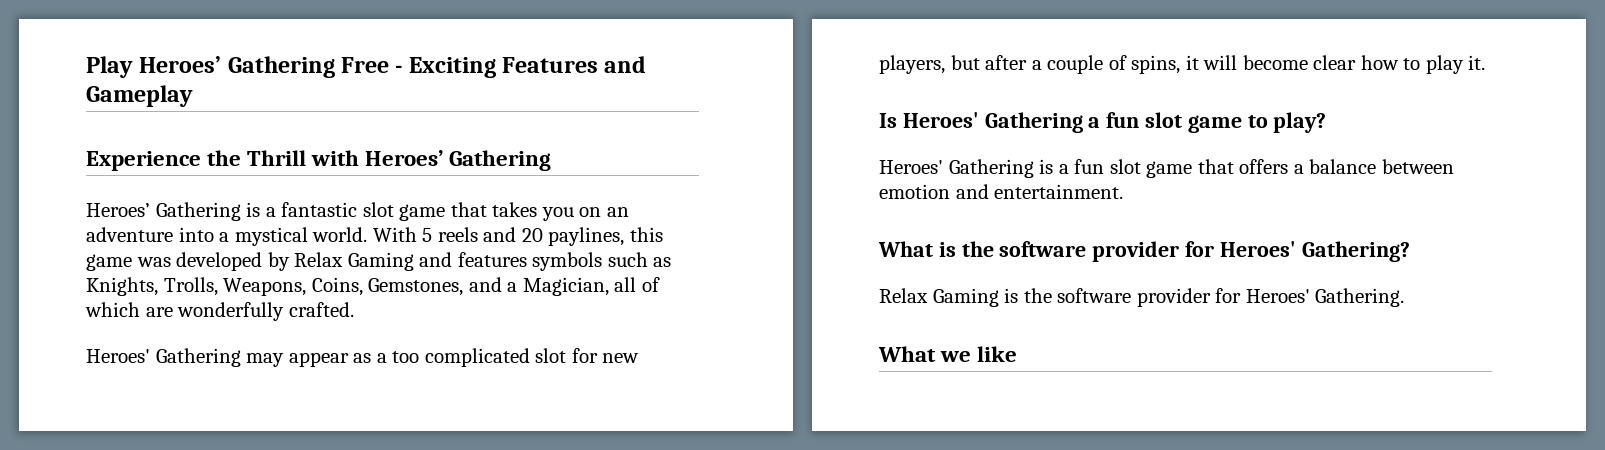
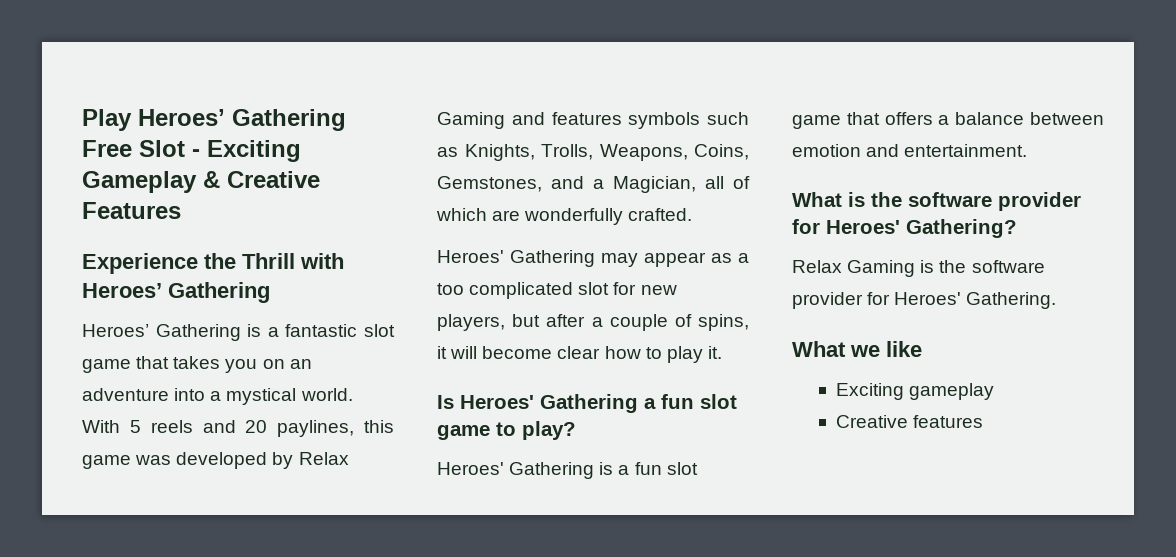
- Play Heroes’ Gathering Free - Exciting Features and Gameplay
+ Play Heroes’ Gathering Free Slot - Exciting Gameplay & Creative Features
+ Exciting gameplay
+ Creative features

